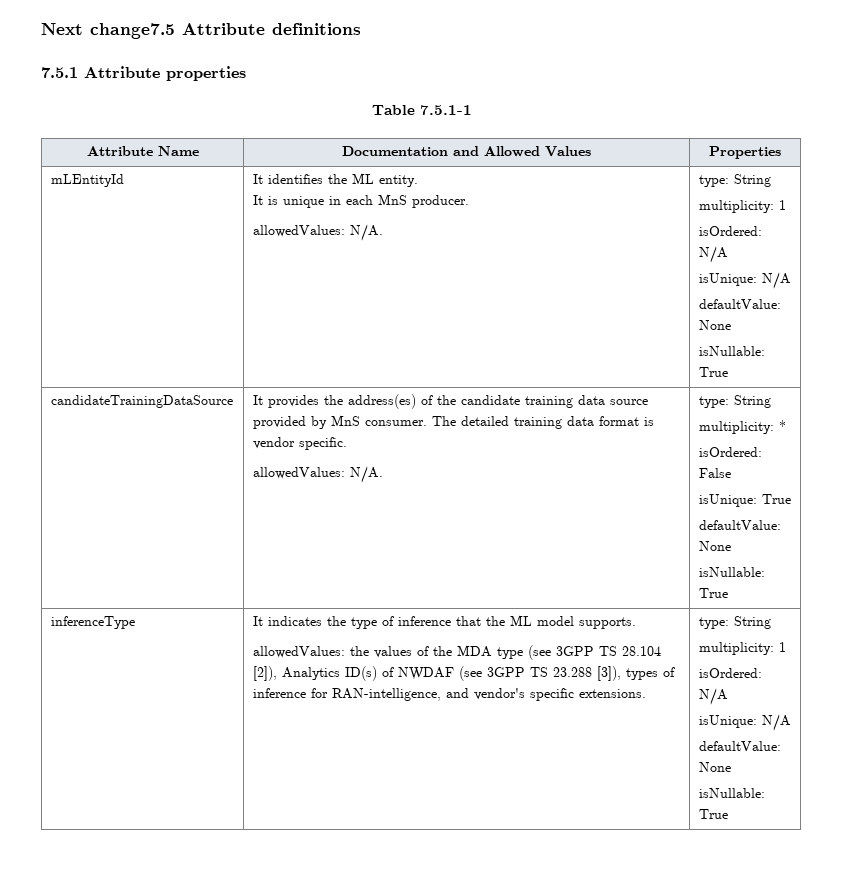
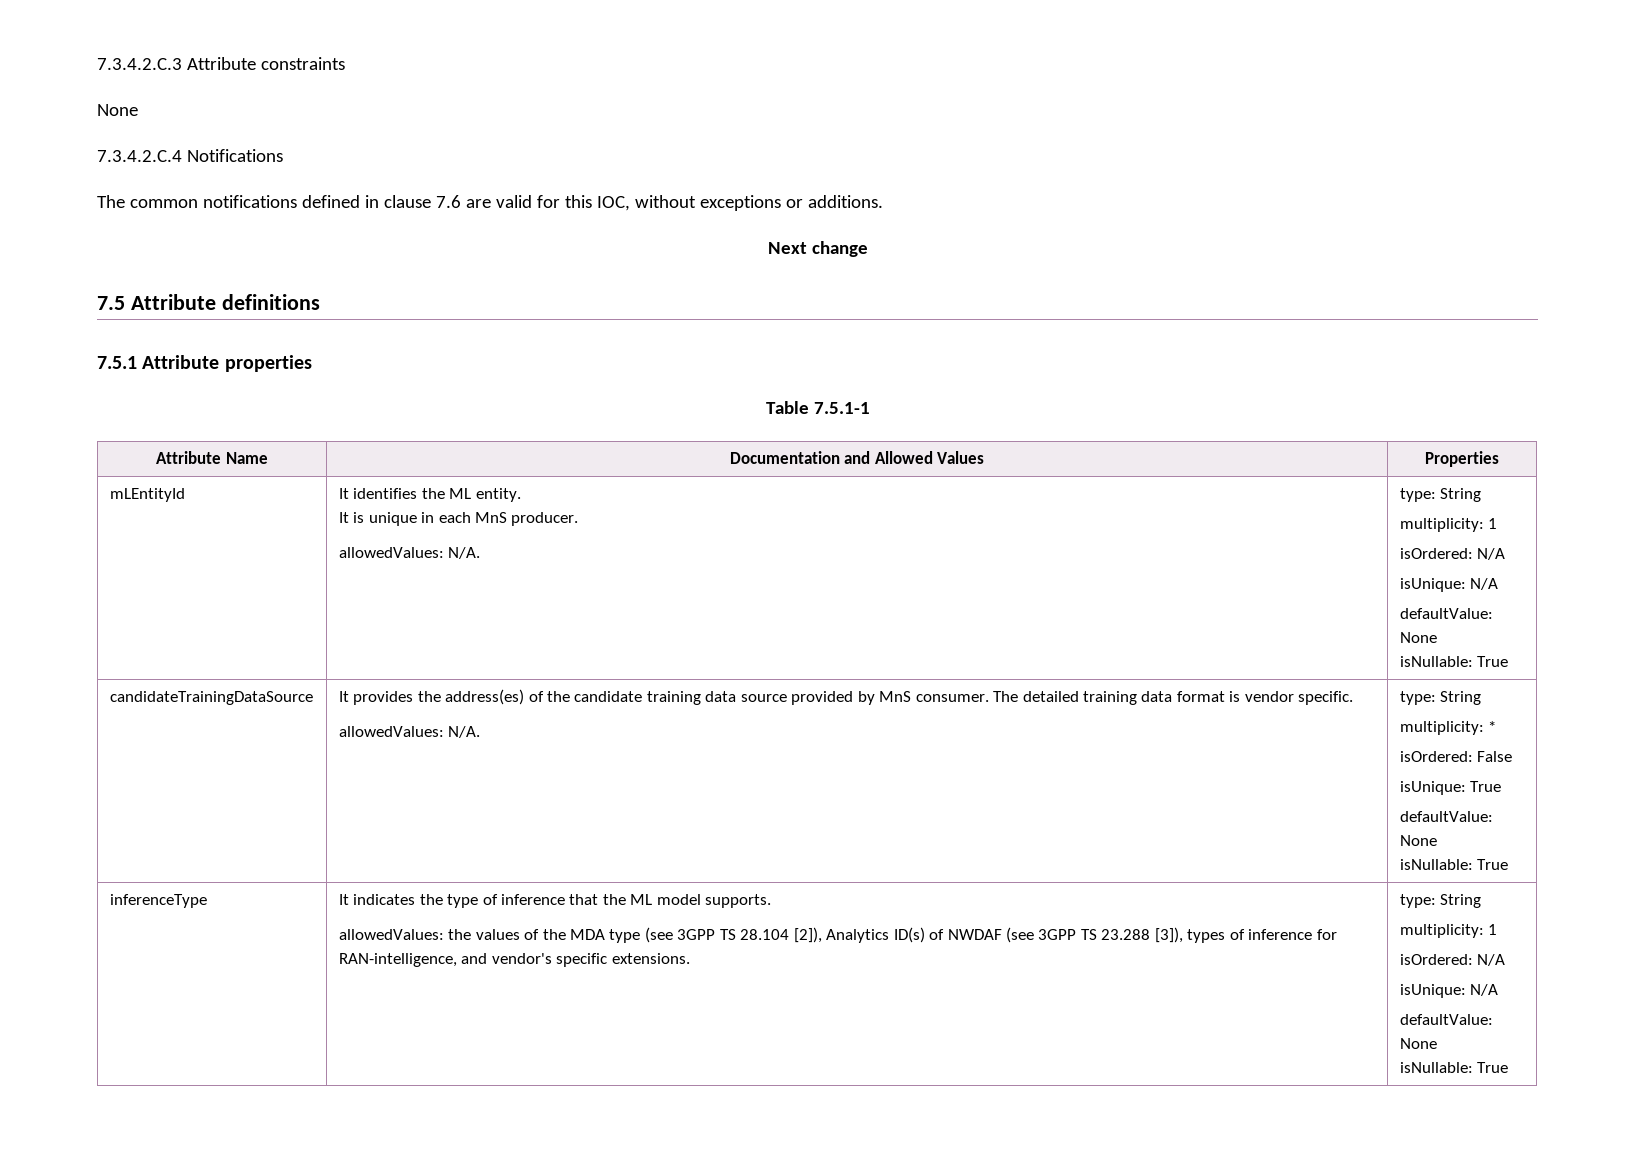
- Next change7.5 Attribute definitions
+ 7.3.4.2.C.3 Attribute constraints
+ None
+ 7.3.4.2.C.4 Notifications
+ The common notifications defined in clause 7.6 are valid for this IOC, without exceptions or additions.
+ Next change
+ 7.5 Attribute definitions

